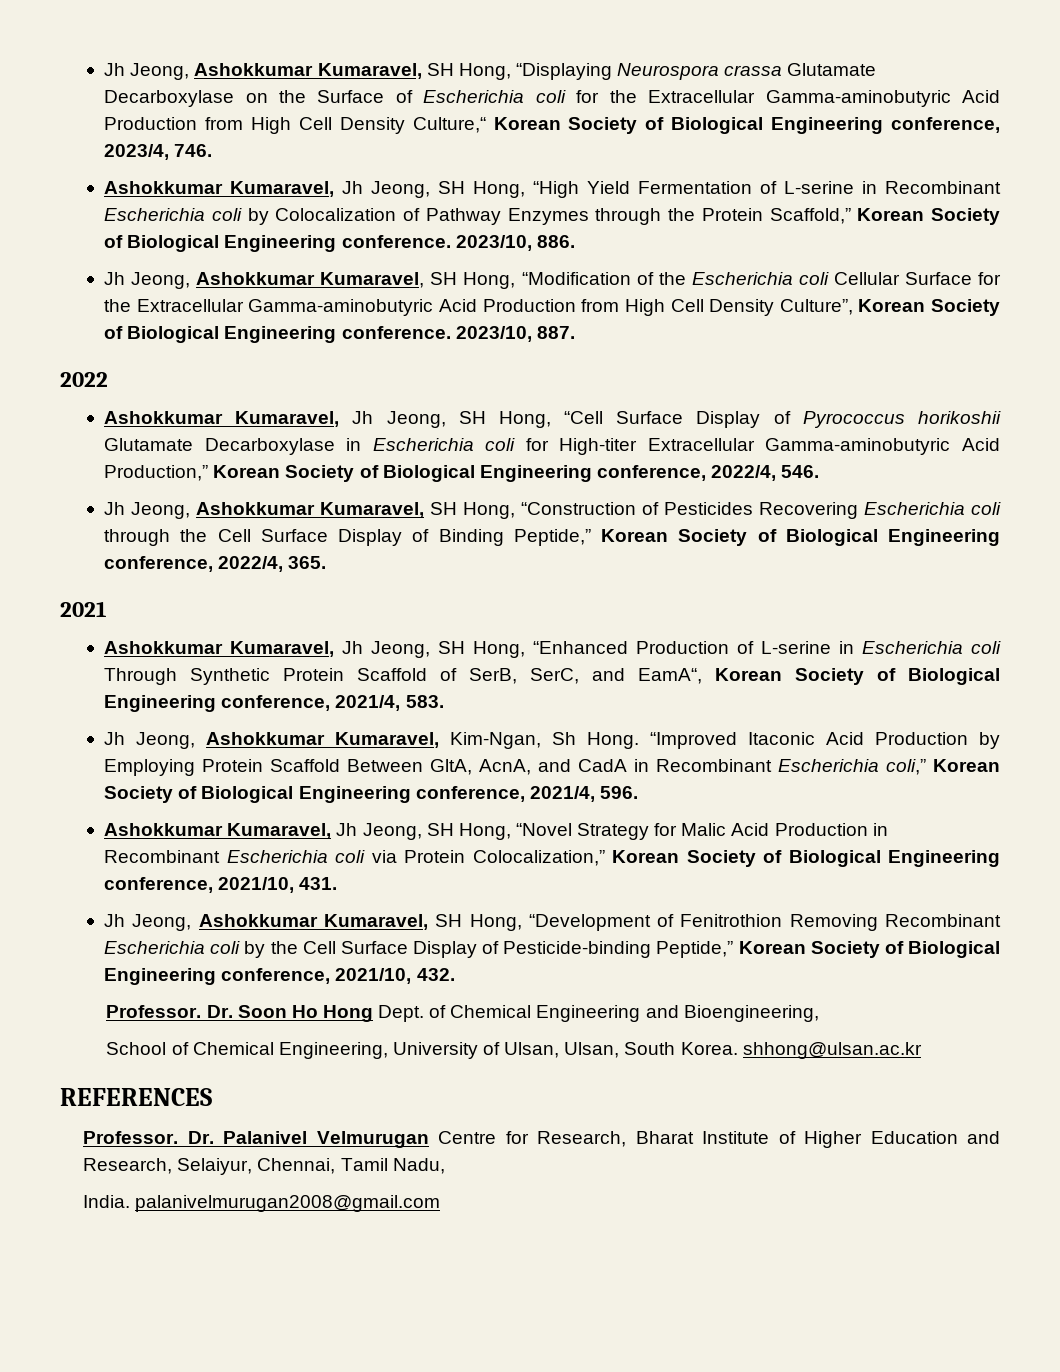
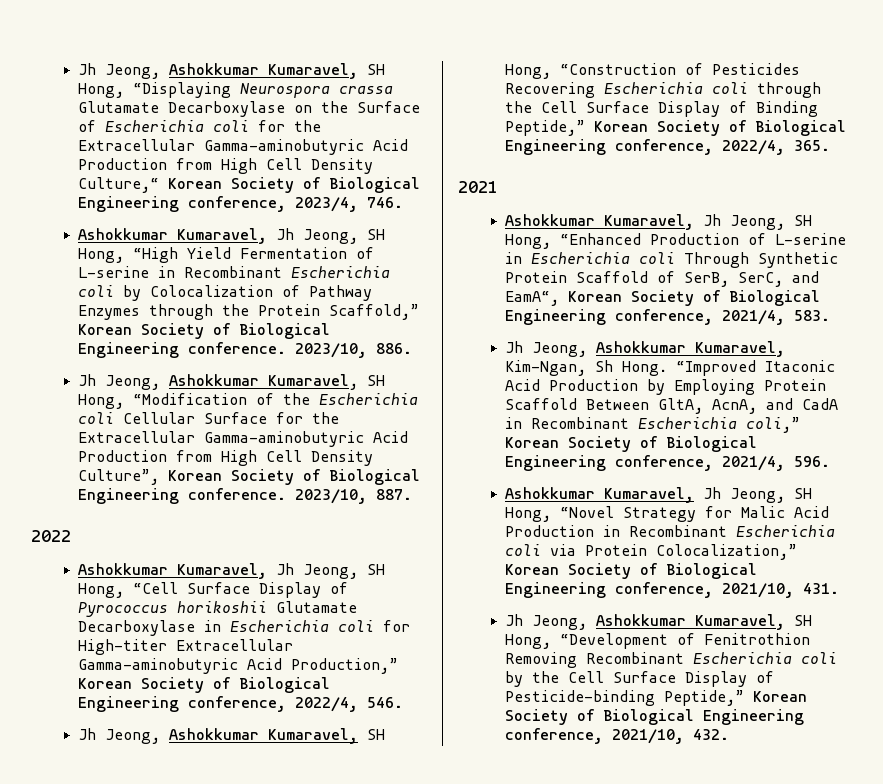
- Professor. Dr. Soon Ho Hong Dept. of Chemical Engineering and Bioengineering,
- School of Chemical Engineering, University of Ulsan, Ulsan, South Korea. shhong@ulsan.ac.kr
- REFERENCES
- Professor. Dr. Palanivel Velmurugan Centre for Research, Bharat Institute of Higher Education and Research, Selaiyur, Chennai, Tamil Nadu,
- India. palanivelmurugan2008@gmail.com

